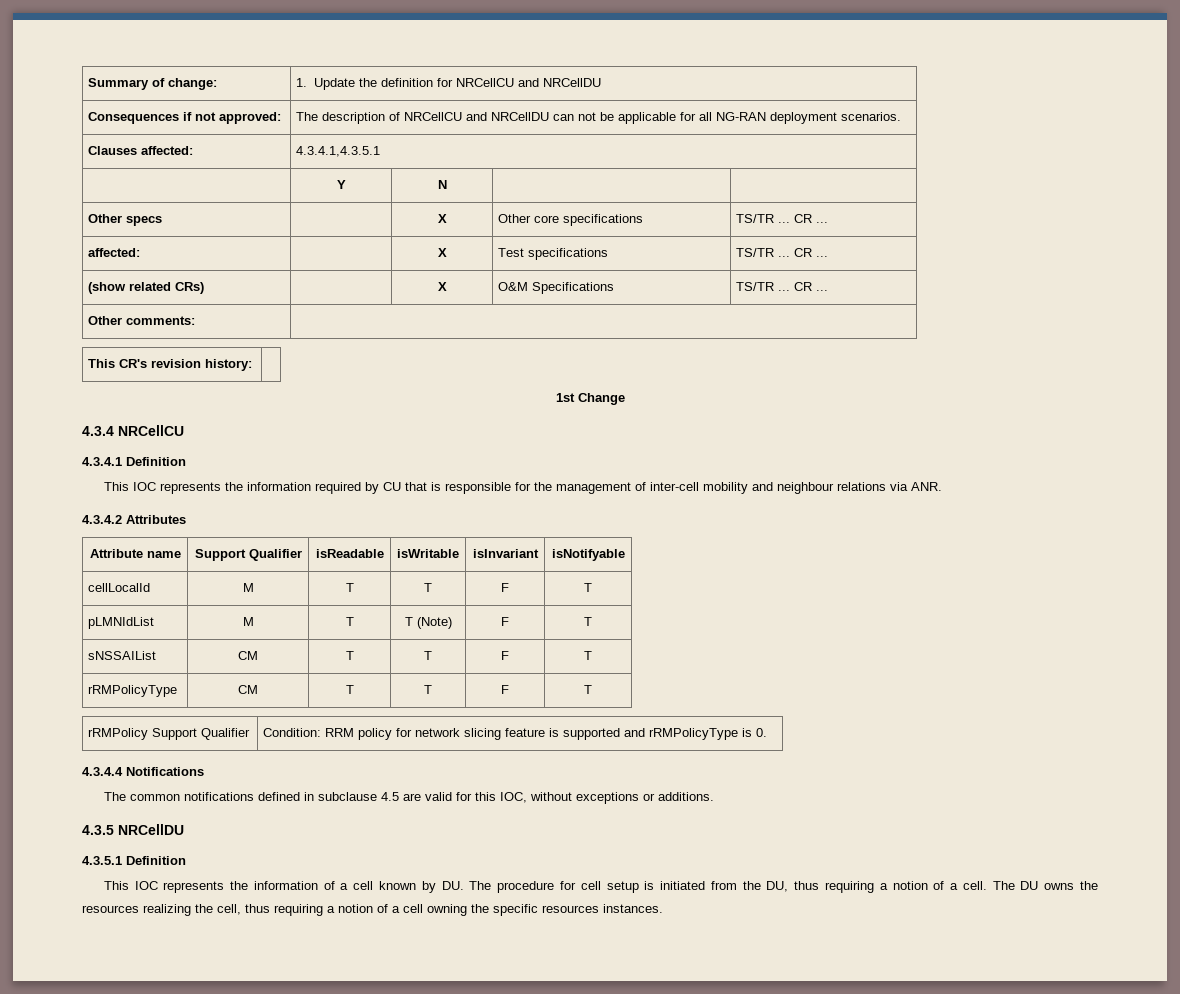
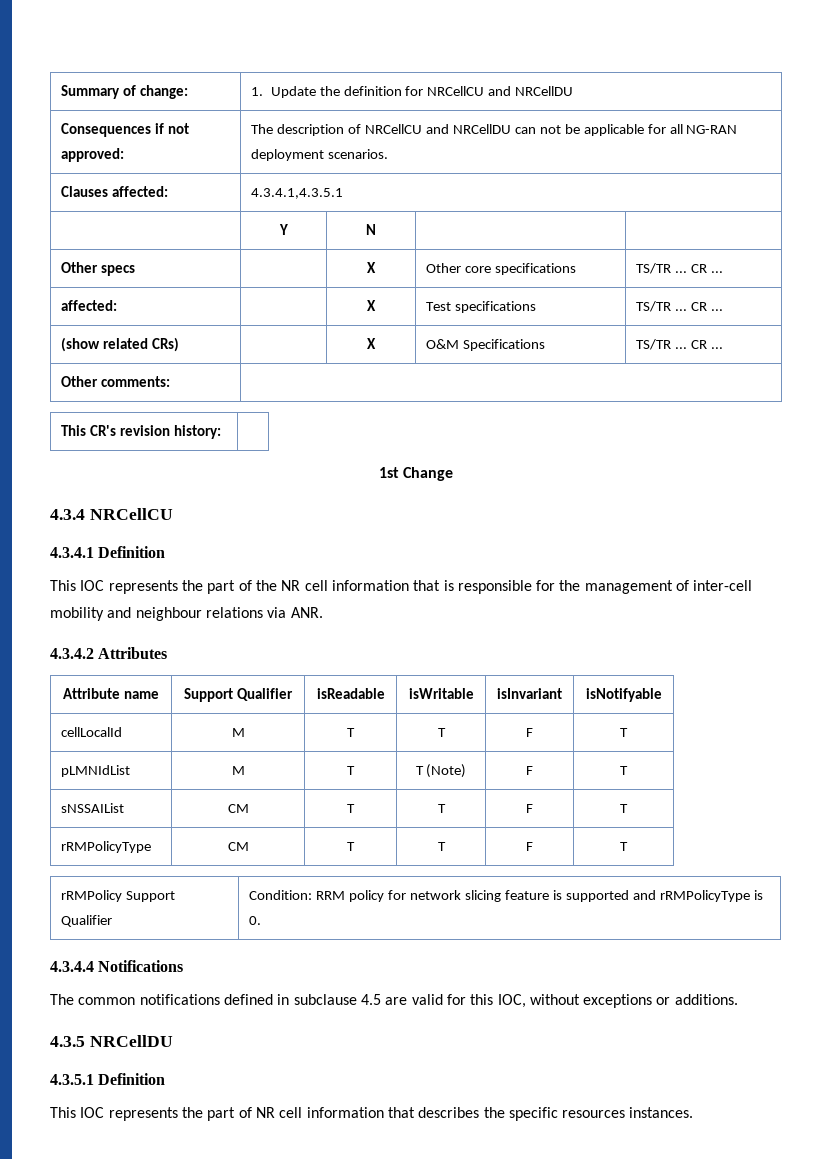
- This IOC represents the information required by CU that is responsible for the management of inter-cell mobility and neighbour relations via ANR.
+ This IOC represents the part of the NR cell information that is responsible for the management of inter-cell mobility and neighbour relations via ANR.
- This IOC represents the information of a cell known by DU. The procedure for cell setup is initiated from the DU, thus requiring a notion of a cell. The DU owns the resources realizing the cell, thus requiring a notion of a cell owning the specific resources instances.
+ This IOC represents the part of NR cell information that describes the specific resources instances.

